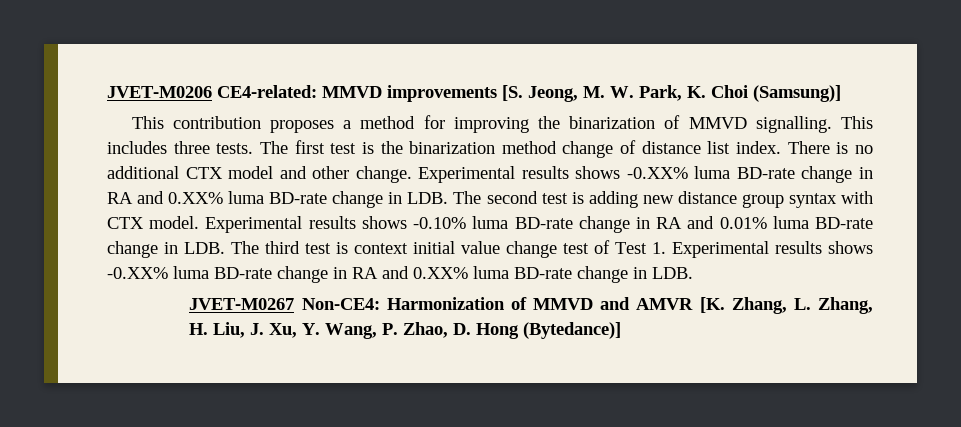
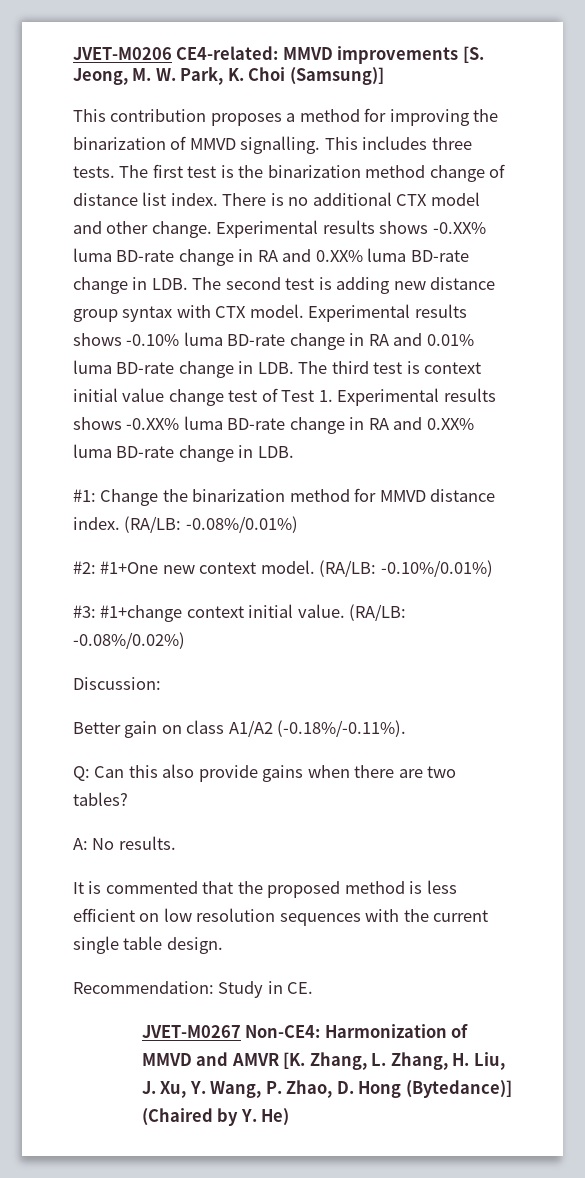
+ #1: Change the binarization method for MMVD distance index. (RA/LB: -0.08%/0.01%)
+ #2: #1+One new context model. (RA/LB: -0.10%/0.01%)
+ #3: #1+change context initial value. (RA/LB: -0.08%/0.02%)
+ Discussion:
+ Better gain on class A1/A2 (-0.18%/-0.11%).
+ Q: Can this also provide gains when there are two tables?
+ A: No results.
+ It is commented that the proposed method is less efficient on low resolution sequences with the current single table design.
+ Recommendation: Study in CE.
- JVET-M0267 Non-CE4: Harmonization of MMVD and AMVR [K. Zhang, L. Zhang, H. Liu, J. Xu, Y. Wang, P. Zhao, D. Hong (Bytedance)]
+ JVET-M0267 Non-CE4: Harmonization of MMVD and AMVR [K. Zhang, L. Zhang, H. Liu, J. Xu, Y. Wang, P. Zhao, D. Hong (Bytedance)] (Chaired by Y. He)

